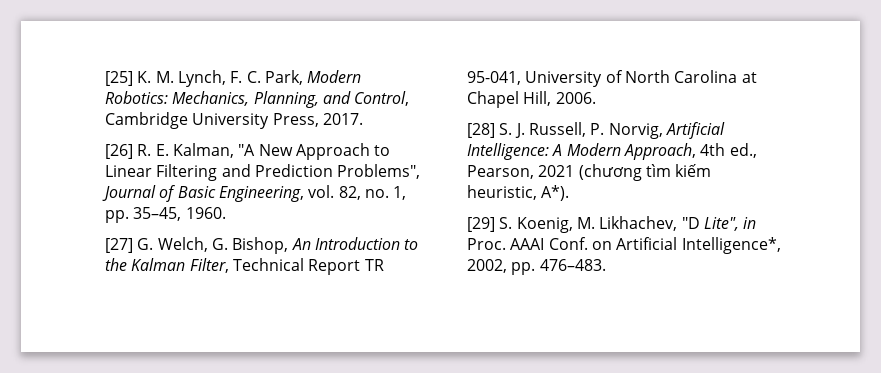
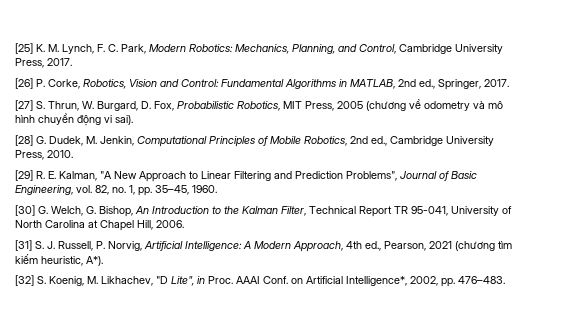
- [26] R. E. Kalman, "A New Approach to Linear Filtering and Prediction Problems", Journal of Basic Engineering, vol. 82, no. 1, pp. 35–45, 1960.
+ [26] P. Corke, Robotics, Vision and Control: Fundamental Algorithms in MATLAB, 2nd ed., Springer, 2017.
+ [27] S. Thrun, W. Burgard, D. Fox, Probabilistic Robotics, MIT Press, 2005 (chương về odometry và mô hình chuyển động vi sai).
+ [28] G. Dudek, M. Jenkin, Computational Principles of Mobile Robotics, 2nd ed., Cambridge University Press, 2010.
+ [29] R. E. Kalman, "A New Approach to Linear Filtering and Prediction Problems", Journal of Basic Engineering, vol. 82, no. 1, pp. 35–45, 1960.
- [27] G. Welch, G. Bishop, An Introduction to the Kalman Filter, Technical Report TR 95-041, University of North Carolina at Chapel Hill, 2006.
+ [30] G. Welch, G. Bishop, An Introduction to the Kalman Filter, Technical Report TR 95-041, University of North Carolina at Chapel Hill, 2006.
- [28] S. J. Russell, P. Norvig, Artificial Intelligence: A Modern Approach, 4th ed., Pearson, 2021 (chương tìm kiếm heuristic, A*).
+ [31] S. J. Russell, P. Norvig, Artificial Intelligence: A Modern Approach, 4th ed., Pearson, 2021 (chương tìm kiếm heuristic, A*).
- [29] S. Koenig, M. Likhachev, "D Lite", in Proc.
+ [32] S. Koenig, M. Likhachev, "D Lite", in Proc.

